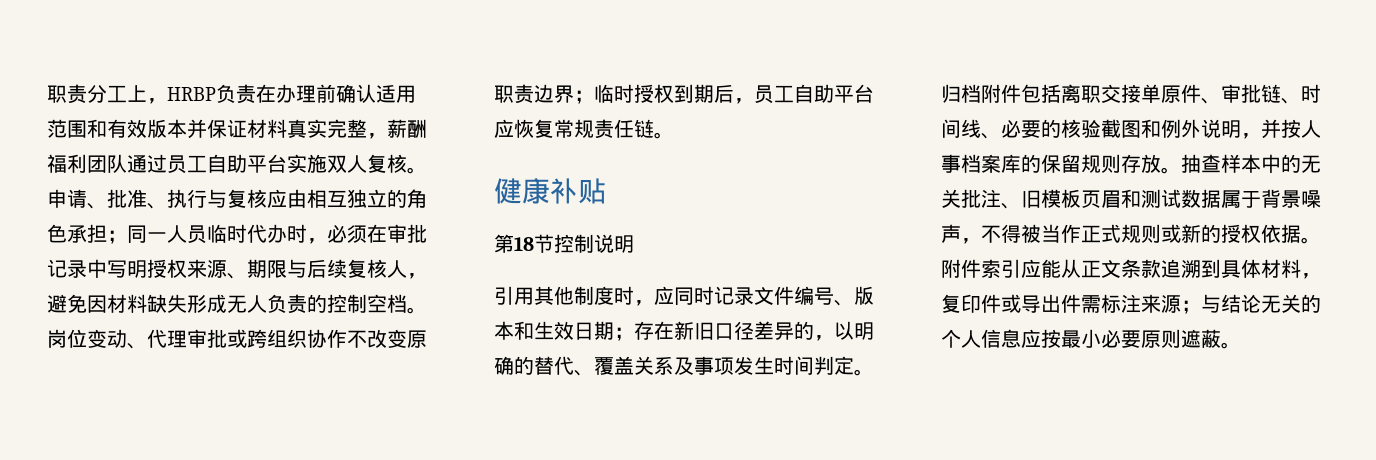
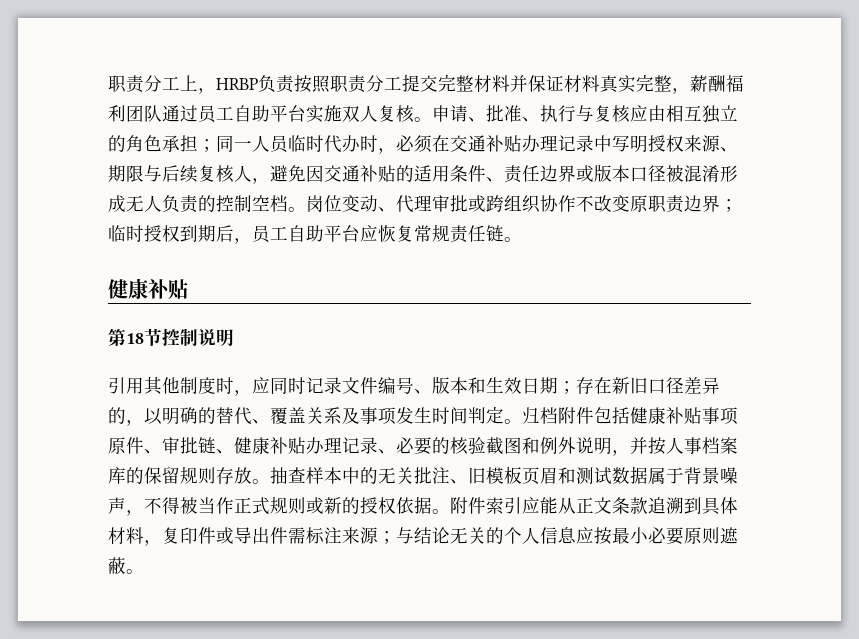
- 职责分工上，HRBP负责在办理前确认适用范围和有效版本并保证材料真实完整，薪酬福利团队通过员工自助平台实施双人复核。
+ 职责分工上，HRBP负责按照职责分工提交完整材料并保证材料真实完整，薪酬福利团队通过员工自助平台实施双人复核。
- 申请、批准、执行与复核应由相互独立的角色承担；同一人员临时代办时，必须在审批记录中写明授权来源、期限与后续复核人，避免因材料缺失形成无人负责的控制空档。
+ 申请、批准、执行与复核应由相互独立的角色承担；同一人员临时代办时，必须在交通补贴办理记录中写明授权来源、期限与后续复核人，避免因交通补贴的适用条件、责任边界或版本口径被混淆形成无人负责的控制空档。
- 归档附件包括离职交接单原件、审批链、时间线、必要的核验截图和例外说明，并按人事档案库的保留规则存放。
+ 归档附件包括健康补贴事项原件、审批链、健康补贴办理记录、必要的核验截图和例外说明，并按人事档案库的保留规则存放。

